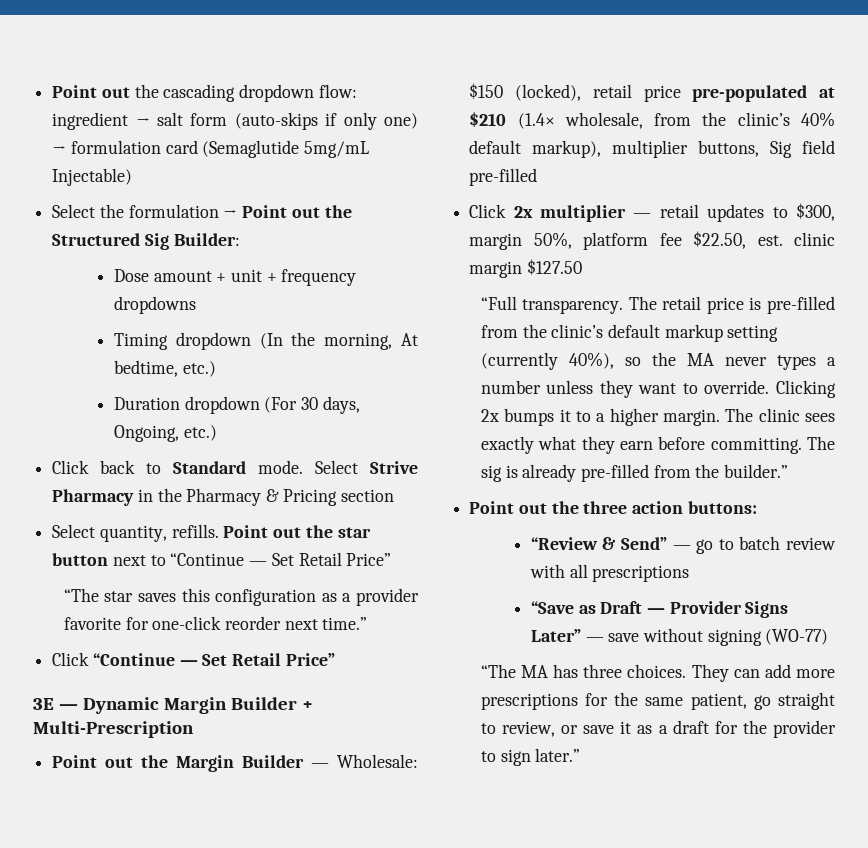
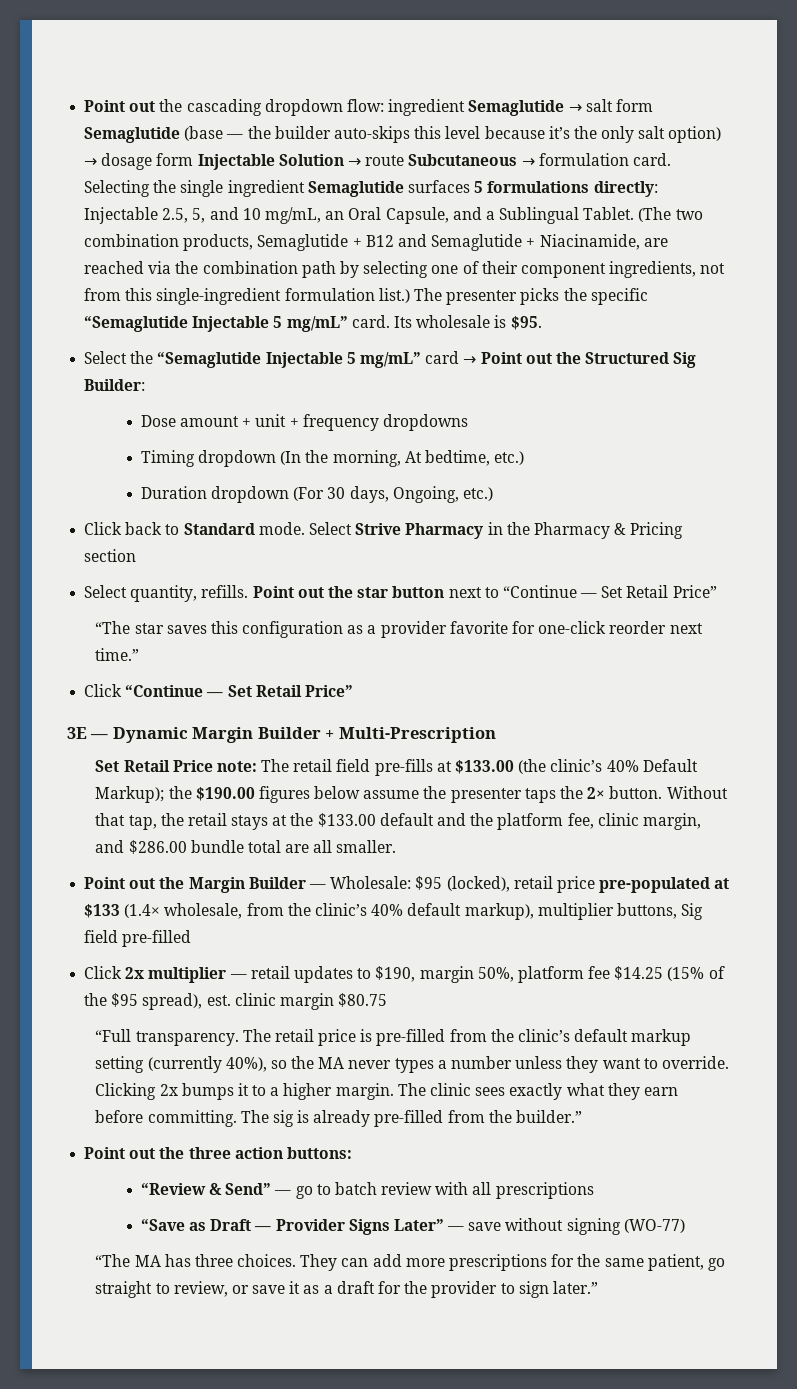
- Point out the cascading dropdown flow: ingredient → salt form (auto-skips if only one) → formulation card (Semaglutide 5mg/mL Injectable)
- Select the formulation → Point out the Structured Sig Builder:
+ Point out the cascading dropdown flow: ingredient Semaglutide → salt form Semaglutide (base — the builder auto-skips this level because it’s the only salt option) → dosage form Injectable Solution → route Subcutaneous → formulation card. Selecting the single ingredient Semaglutide surfaces 5 formulations directly: Injectable 2.5, 5, and 10 mg/mL, an Oral Capsule, and a Sublingual Tablet. (The two combination products, Semaglutide + B12 and Semaglutide + Niacinamide, are reached via the combination path by selecting one of their component ingredients, not from this single-ingredient formulation list.) The presenter picks the specific “Semaglutide Injectable 5 mg/mL” card. Its wholesale is $95.
+ Select the “Semaglutide Injectable 5 mg/mL” card → Point out the Structured Sig Builder:
+ Set Retail Price note: The retail field pre-fills at $133.00 (the clinic’s 40% Default Markup); the $190.00 figures below assume the presenter taps the 2× button. Without that tap, the retail stays at the $133.00 default and the platform fee, clinic margin, and $286.00 bundle total are all smaller.
- Point out the Margin Builder — Wholesale: $150 (locked), retail price pre-populated at $210 (1.4× wholesale, from the clinic’s 40% default markup), multiplier buttons, Sig field pre-filled
+ Point out the Margin Builder — Wholesale: $95 (locked), retail price pre-populated at $133 (1.4× wholesale, from the clinic’s 40% default markup), multiplier buttons, Sig field pre-filled
- Click 2x multiplier — retail updates to $300, margin 50%, platform fee $22.50, est. clinic margin $127.50
+ Click 2x multiplier — retail updates to $190, margin 50%, platform fee $14.25 (15% of the $95 spread), est. clinic margin $80.75

